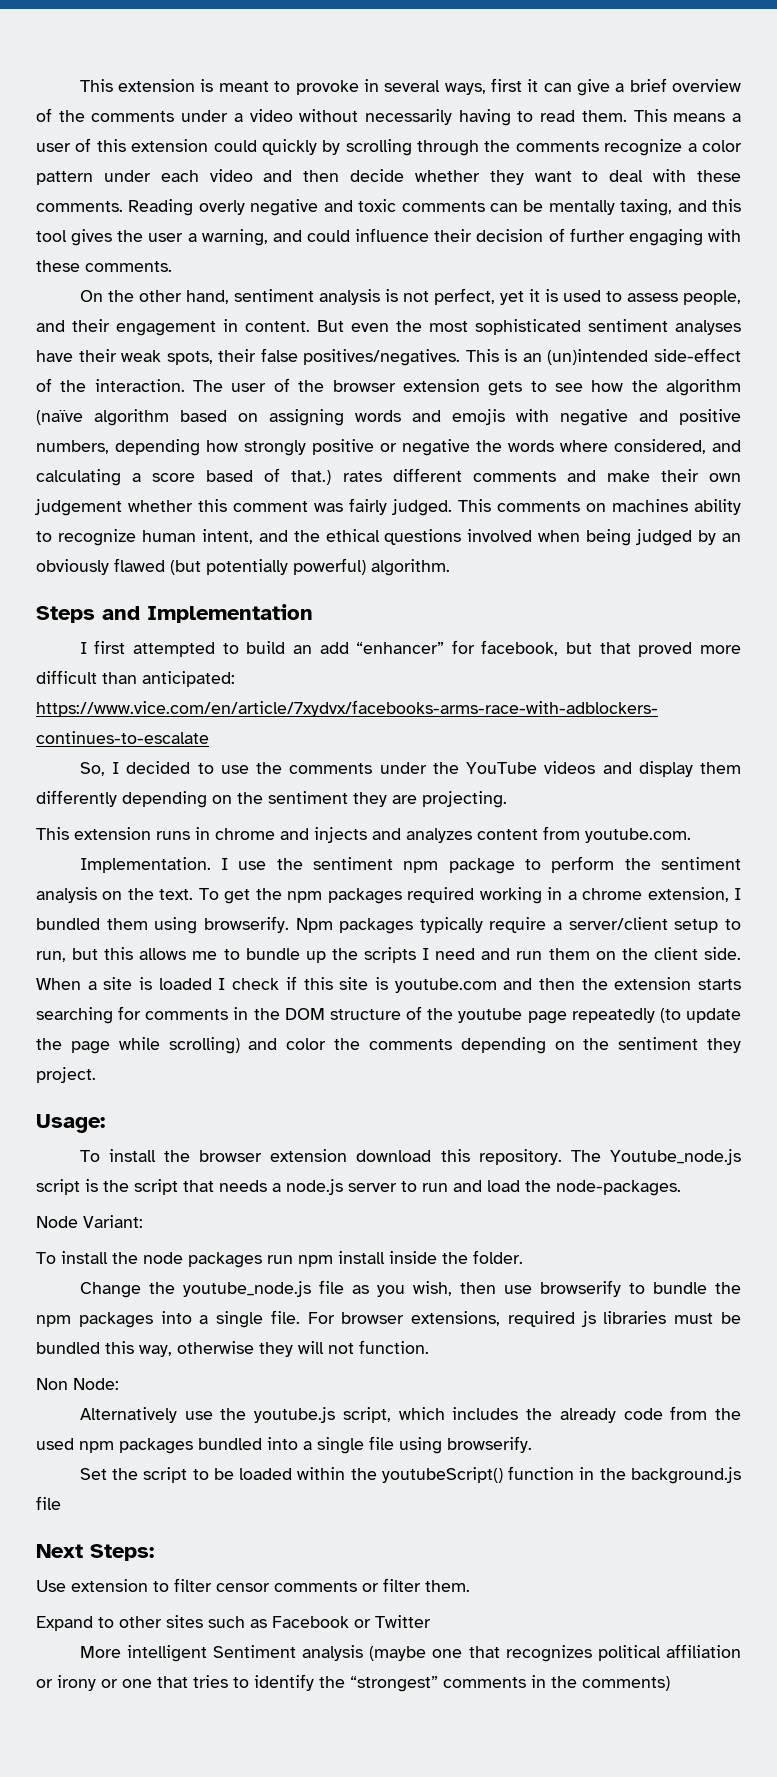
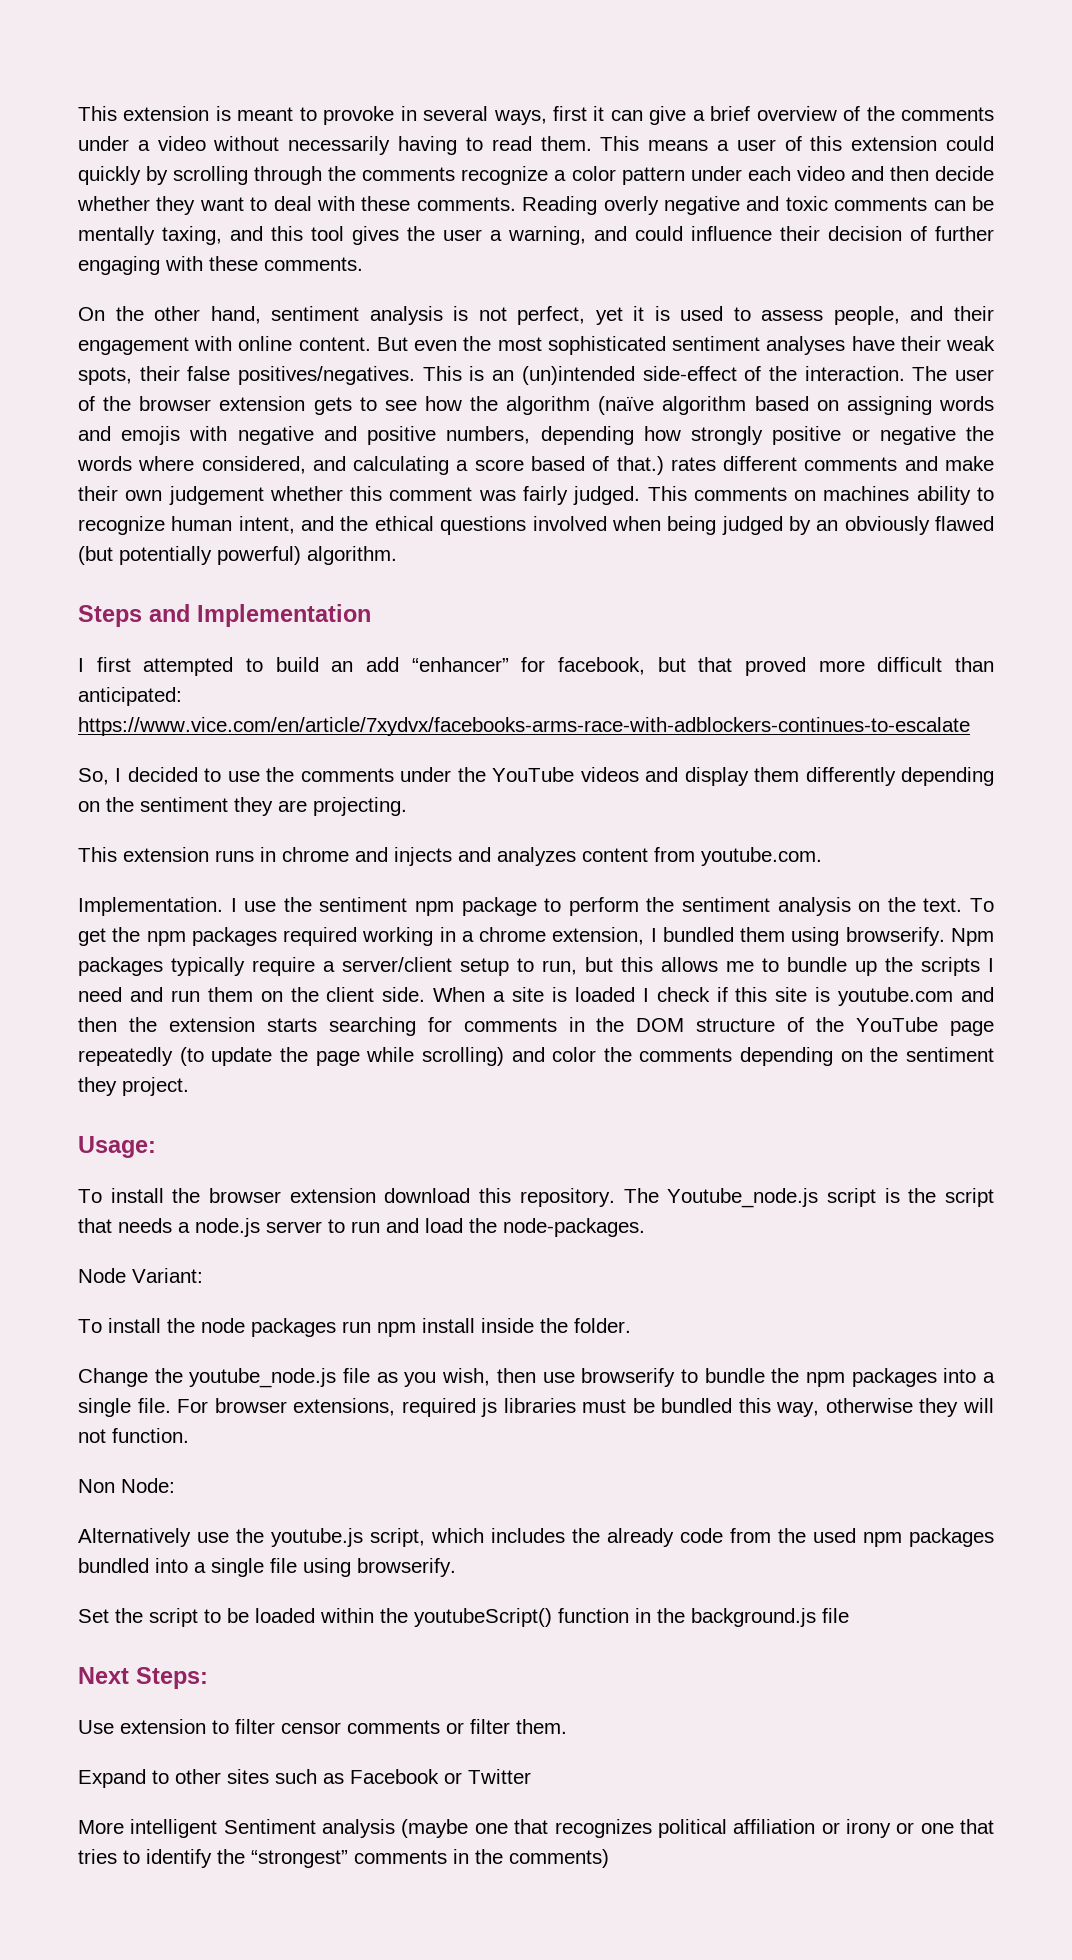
- On the other hand, sentiment analysis is not perfect, yet it is used to assess people, and their engagement in content.
+ On the other hand, sentiment analysis is not perfect, yet it is used to assess people, and their engagement with online content.
- When a site is loaded I check if this site is youtube.com and then the extension starts searching for comments in the DOM structure of the youtube page repeatedly (to update the page while scrolling) and color the comments depending on the sentiment they project.
+ When a site is loaded I check if this site is youtube.com and then the extension starts searching for comments in the DOM structure of the YouTube page repeatedly (to update the page while scrolling) and color the comments depending on the sentiment they project.

